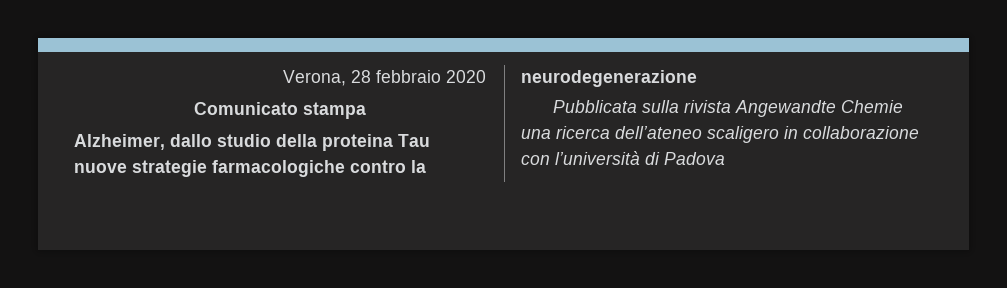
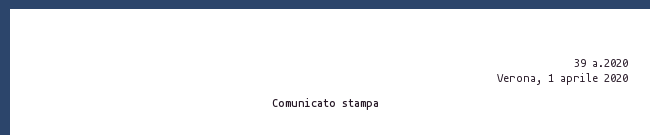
- Verona, 28 febbraio 2020
+ 39 a.2020
+ Verona, 1 aprile 2020
  Comunicato stampa
- Alzheimer, dallo studio della proteina Tau nuove strategie farmacologiche contro la neurodegenerazione
- Pubblicata sulla rivista Angewandte Chemie una ricerca dell’ateneo scaligero in collaborazione con l’università di Padova

